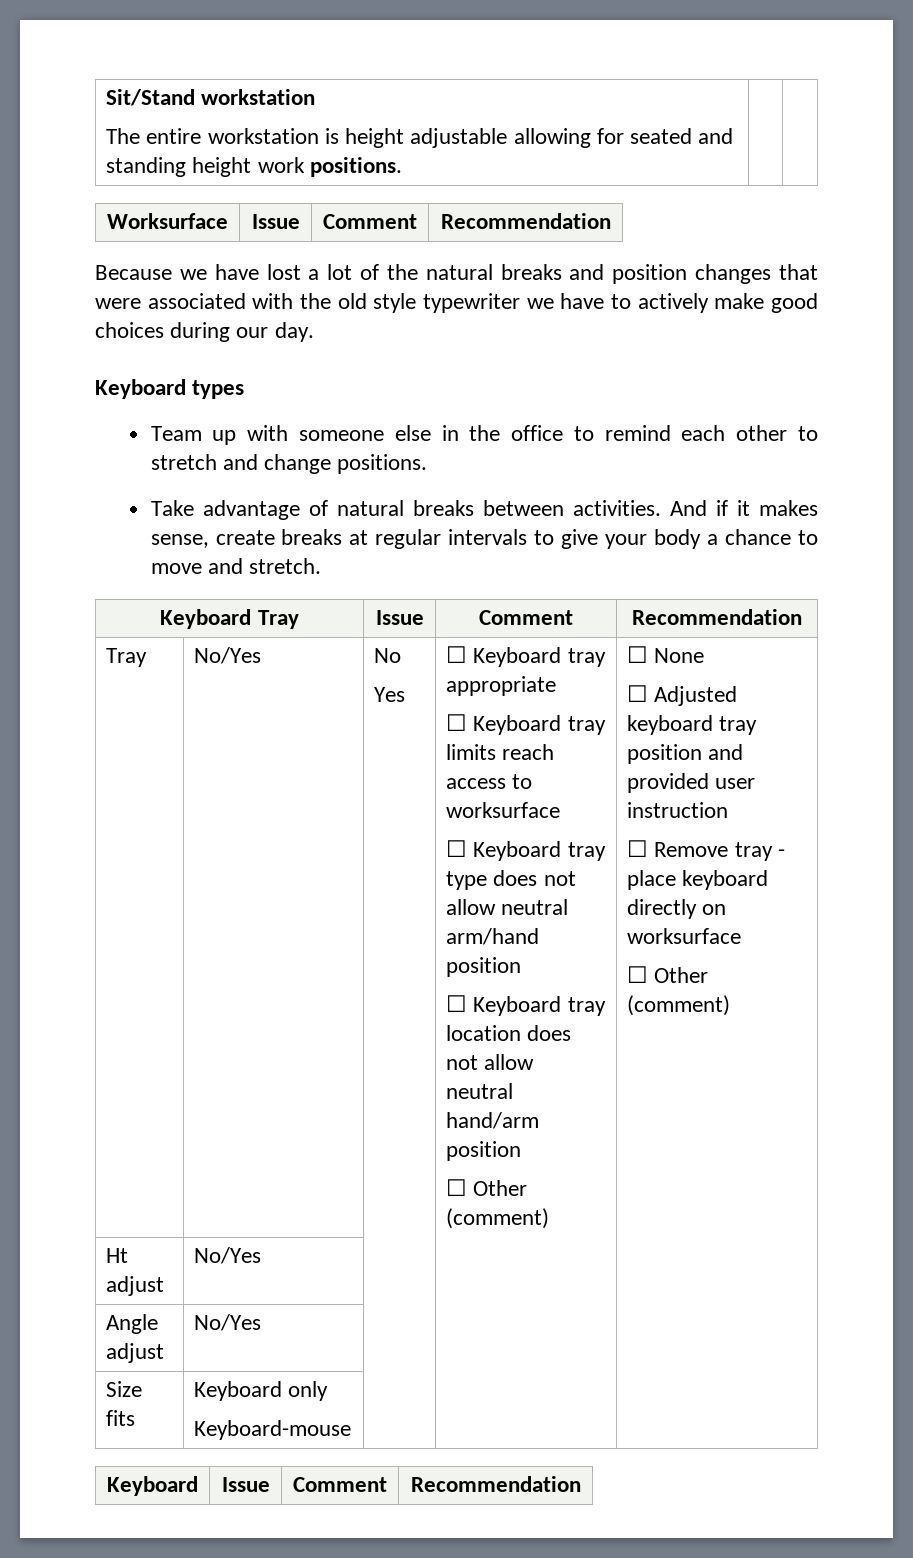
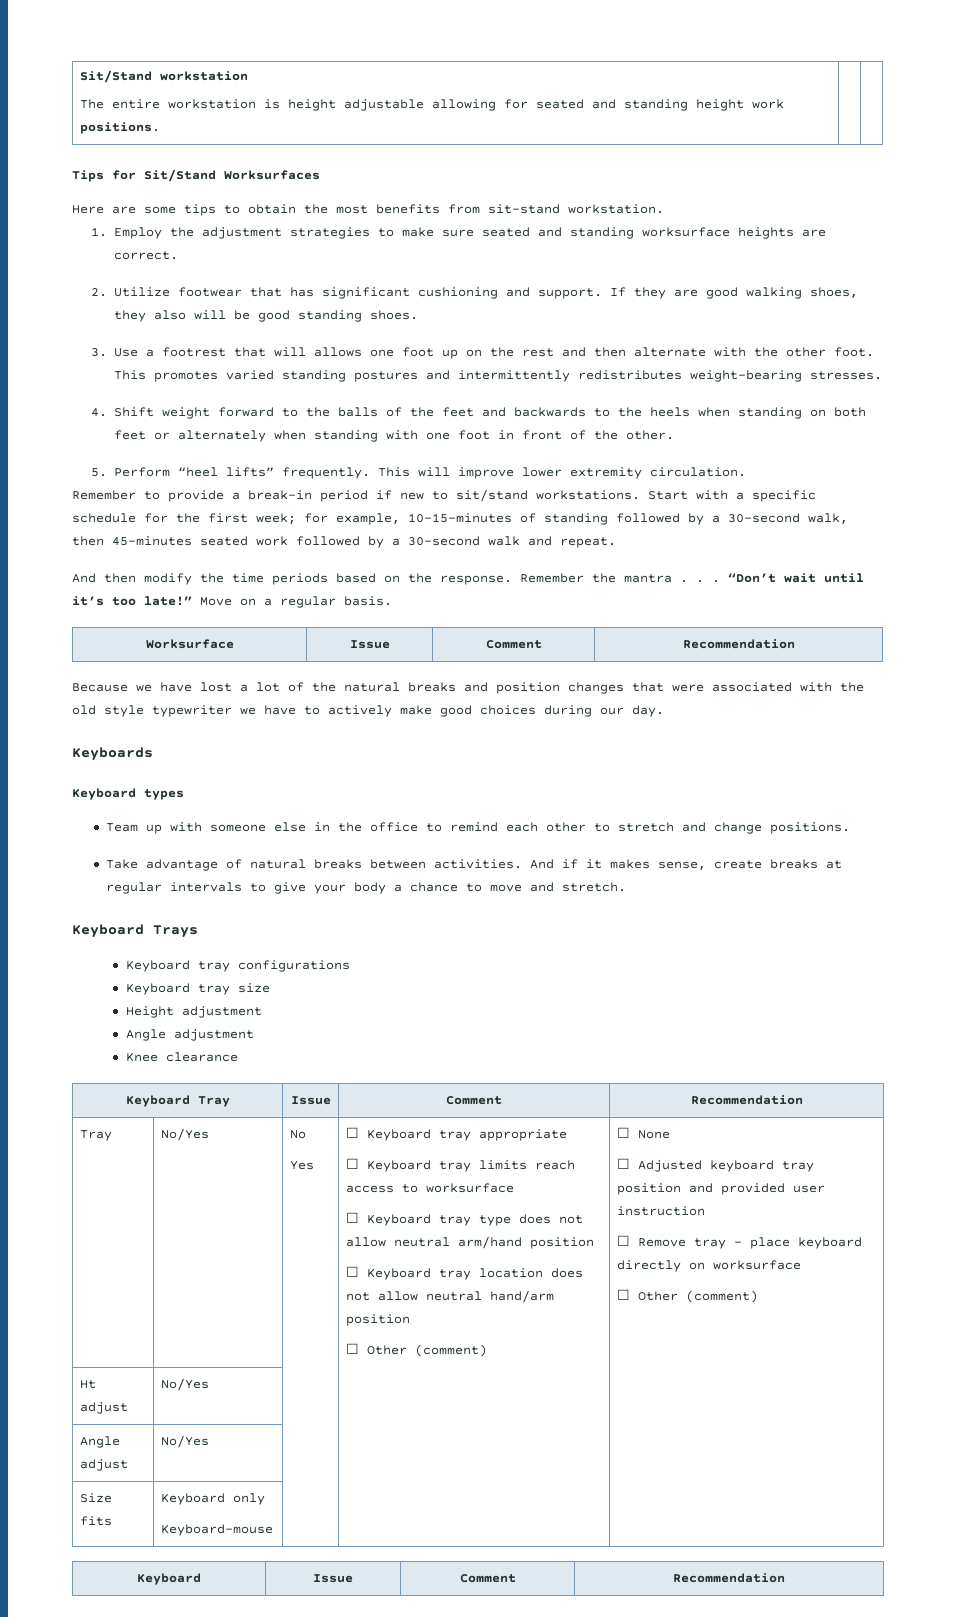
+ Tips for Sit/Stand Worksurfaces
+ Here are some tips to obtain the most benefits from sit-stand workstation.
+ 1. Employ the adjustment strategies to make sure seated and standing worksurface heights are correct.
+ 2. Utilize footwear that has significant cushioning and support. If they are good walking shoes, they also will be good standing shoes.
+ 3. Use a footrest that will allows one foot up on the rest and then alternate with the other foot. This promotes varied standing postures and intermittently redistributes weight-bearing stresses.
+ 4. Shift weight forward to the balls of the feet and backwards to the heels when standing on both feet or alternately when standing with one foot in front of the other.
+ 5. Perform “heel lifts” frequently. This will improve lower extremity circulation.
+ Remember to provide a break-in period if new to sit/stand workstations. Start with a specific schedule for the first week; for example, 10-15-minutes of standing followed by a 30-second walk, then 45-minutes seated work followed by a 30-second walk and repeat.
+ And then modify the time periods based on the response. Remember the mantra . . . “Don’t wait until it’s too late!” Move on a regular basis.
+ Keyboards
+ Keyboard Trays
+ Keyboard tray configurations
+ Keyboard tray size
+ Height adjustment
+ Angle adjustment
+ Knee clearance

